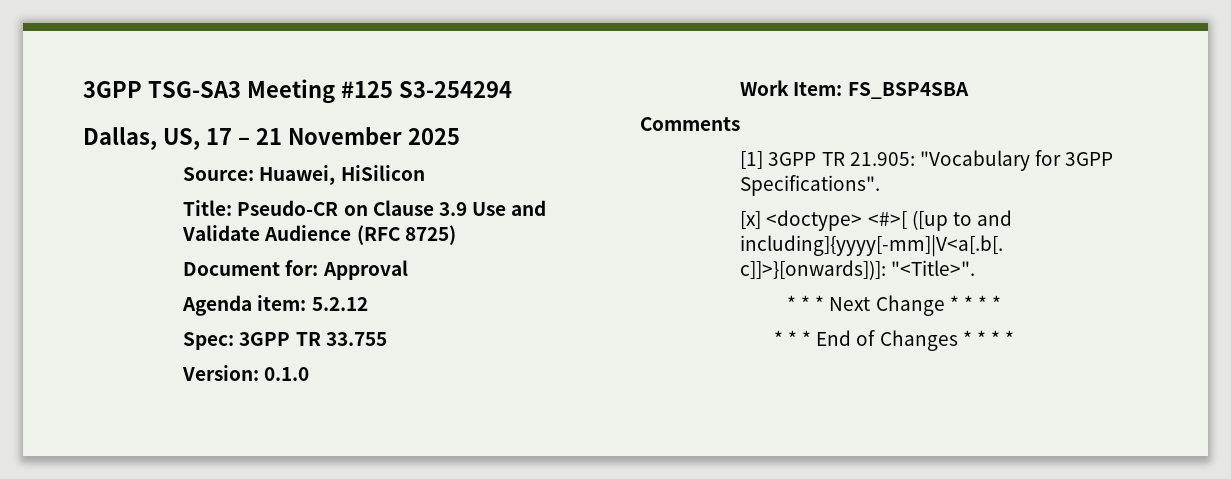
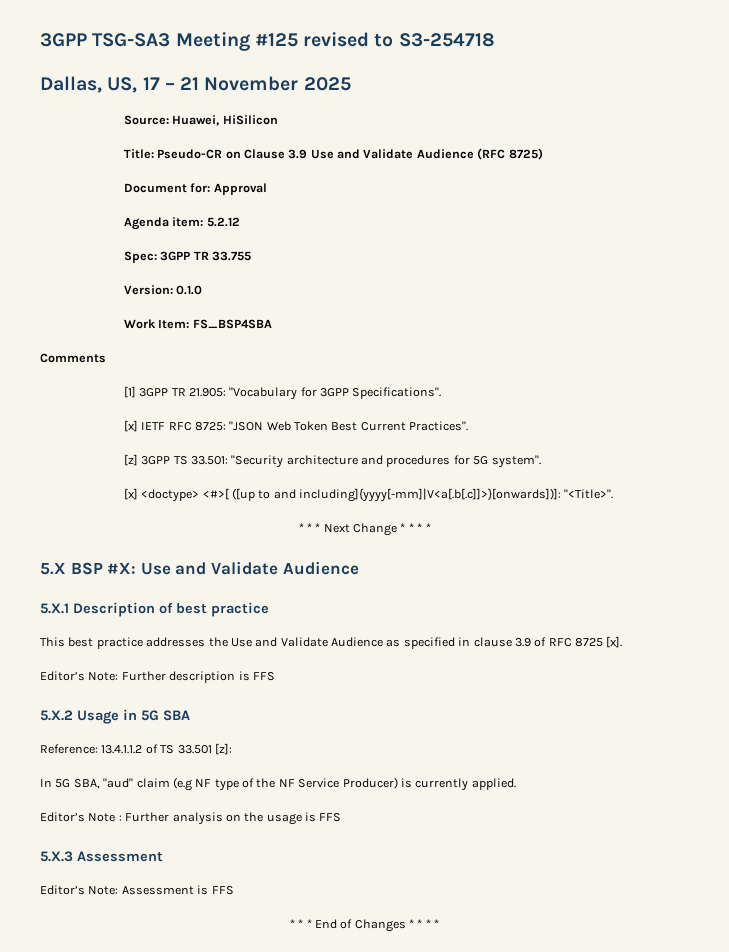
- 3GPP TSG-SA3 Meeting #125 S3-254294
+ 3GPP TSG-SA3 Meeting #125 revised to S3-254718
+ [x] IETF RFC 8725: "JSON Web Token Best Current Practices".
+ [z] 3GPP TS 33.501: "Security architecture and procedures for 5G system".
+ 5.X BSP #X: Use and Validate Audience
+ 5.X.1 Description of best practice
+ This best practice addresses the Use and Validate Audience as specified in clause 3.9 of RFC 8725 [x].
+ Editor’s Note: Further description is FFS
+ 5.X.2 Usage in 5G SBA
+ Reference: 13.4.1.1.2 of TS 33.501 [z]:
+ In 5G SBA, "aud" claim (e.g NF type of the NF Service Producer) is currently applied.
+ Editor’s Note : Further analysis on the usage is FFS
+ 5.X.3 Assessment
+ Editor’s Note: Assessment is FFS

